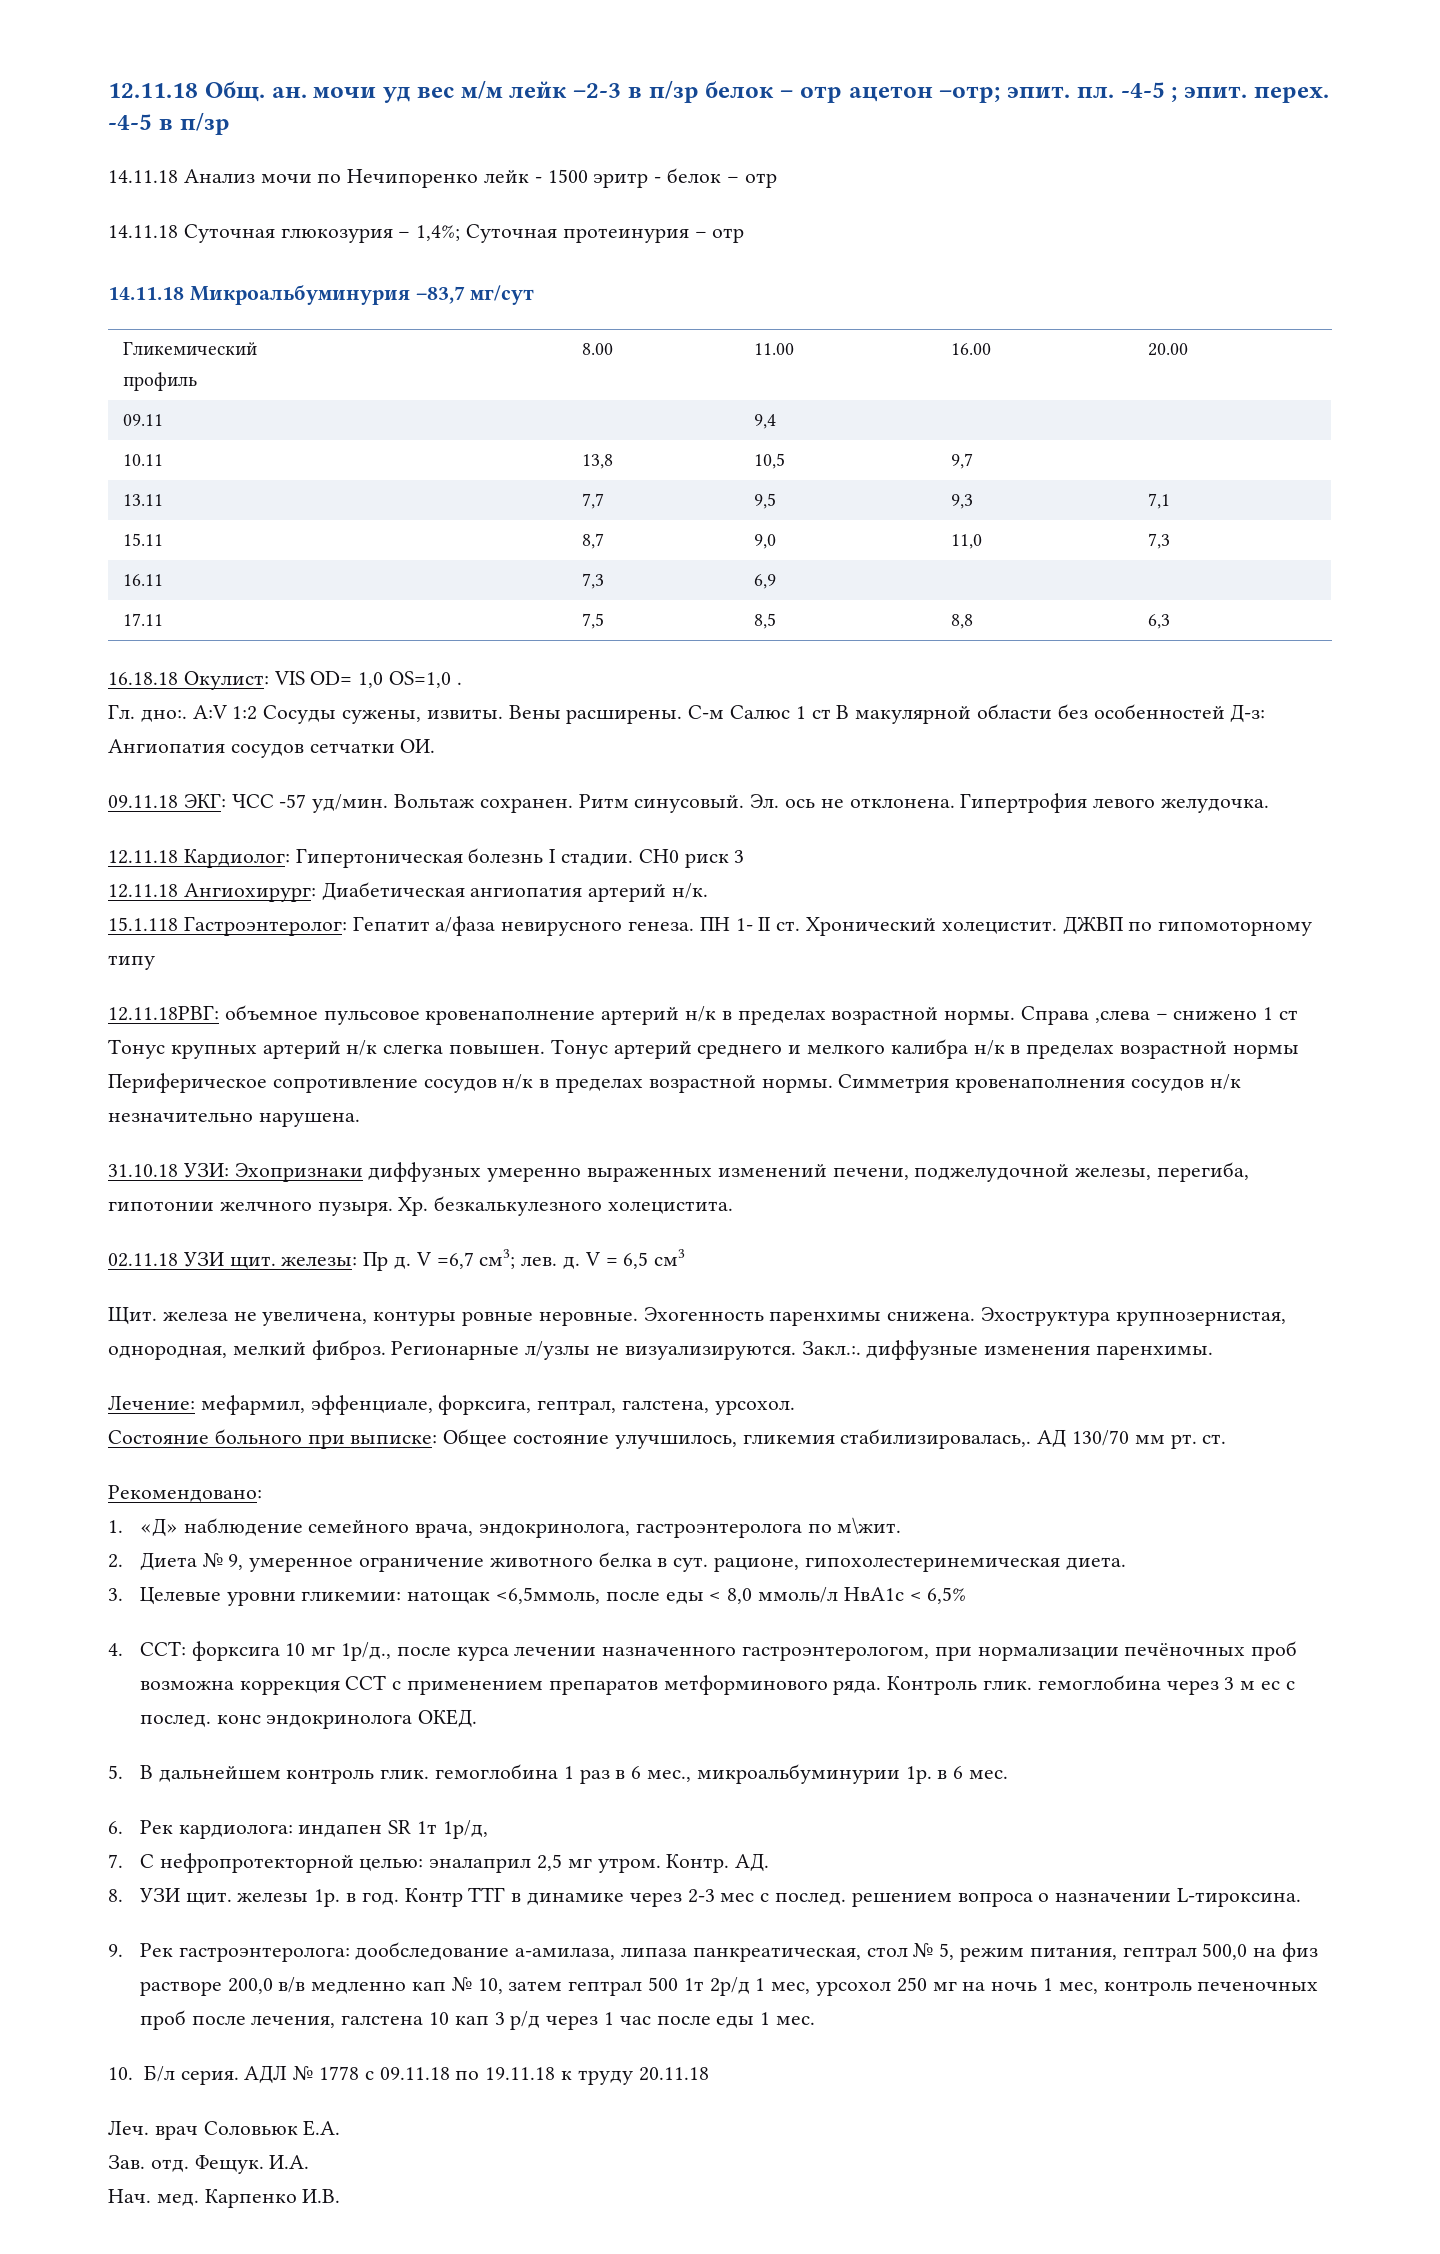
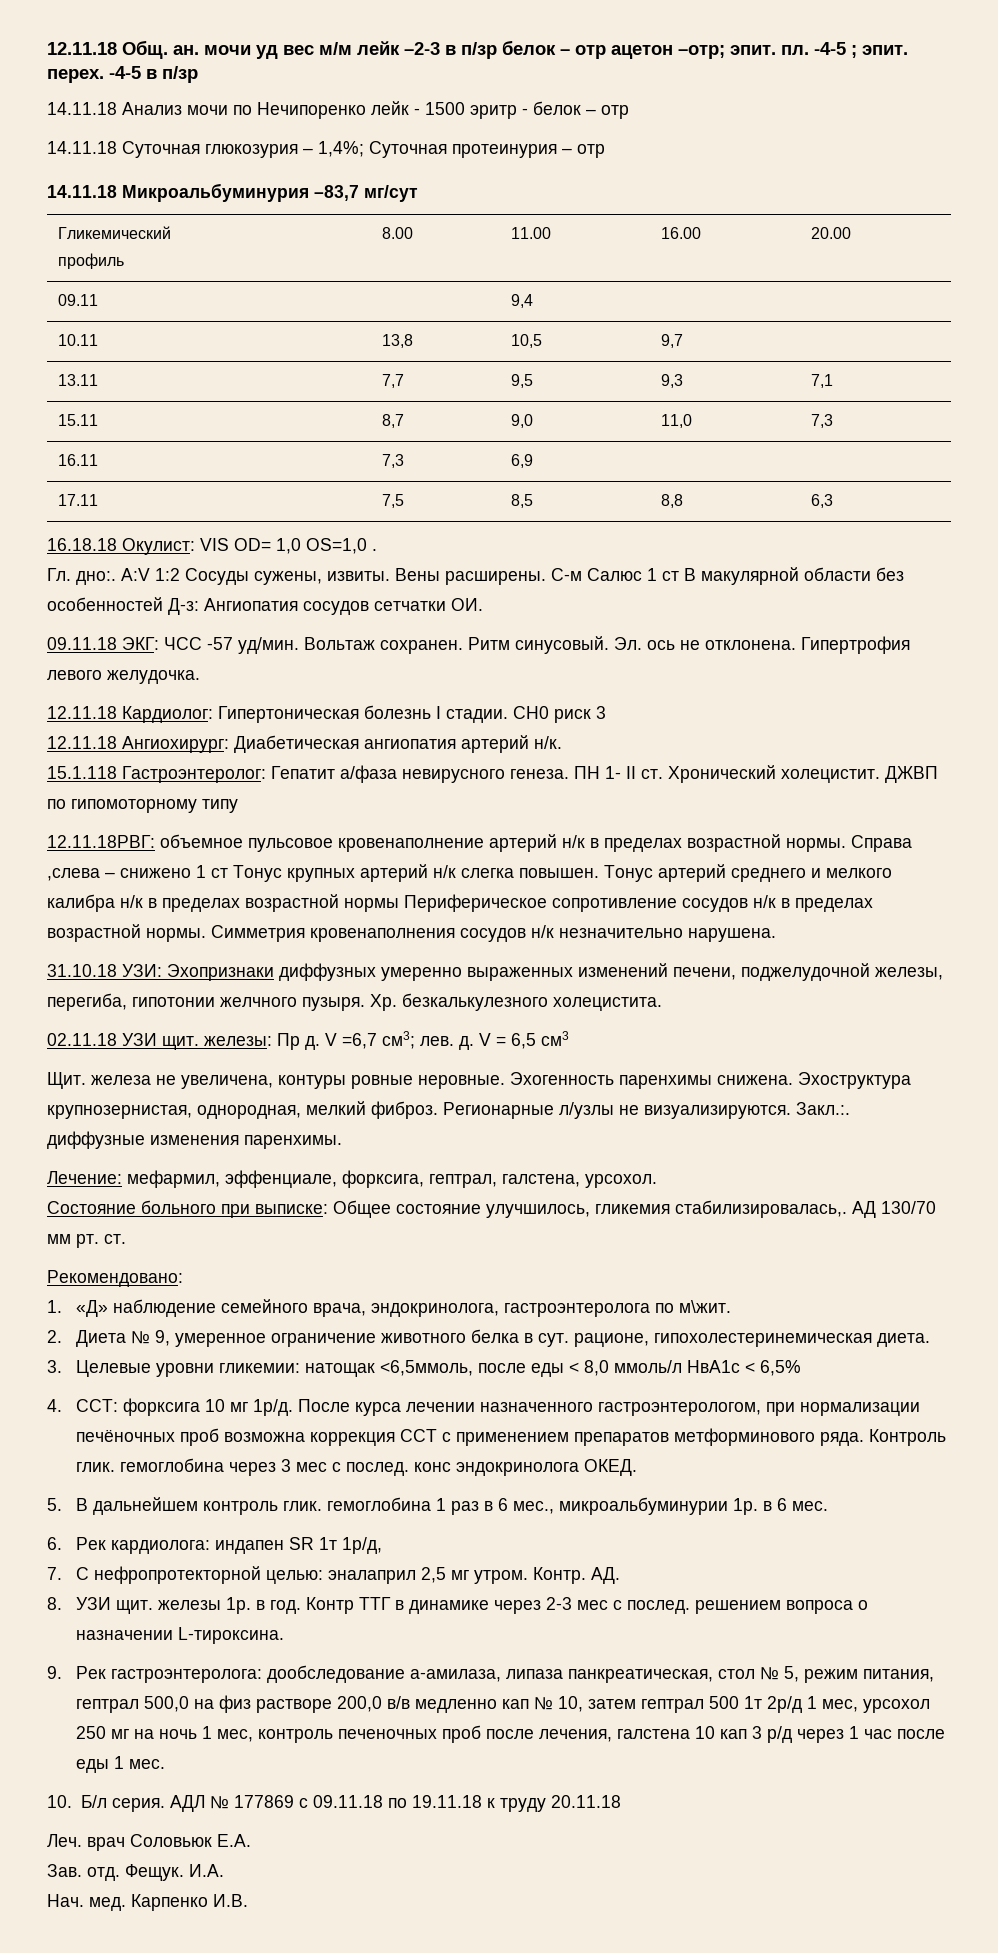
- 4. ССТ: форксига 10 мг 1р/д., после курса лечении назначенного гастроэнтерологом, при нормализации печёночных проб возможна коррекция ССТ с применением препаратов метформинового ряда.
+ 4. ССТ: форксига 10 мг 1р/д. После курса лечении назначенного гастроэнтерологом, при нормализации печёночных проб возможна коррекция ССТ с применением препаратов метформинового ряда.
- Контроль глик. гемоглобина через 3 м ес с послед. конс эндокринолога ОКЕД.
+ Контроль глик. гемоглобина через 3 мес с послед. конс эндокринолога ОКЕД.
- АДЛ № 1778 с 09.11.18 по 19.11.18 к труду 20.11.18
+ АДЛ № 177869 с 09.11.18 по 19.11.18 к труду 20.11.18

